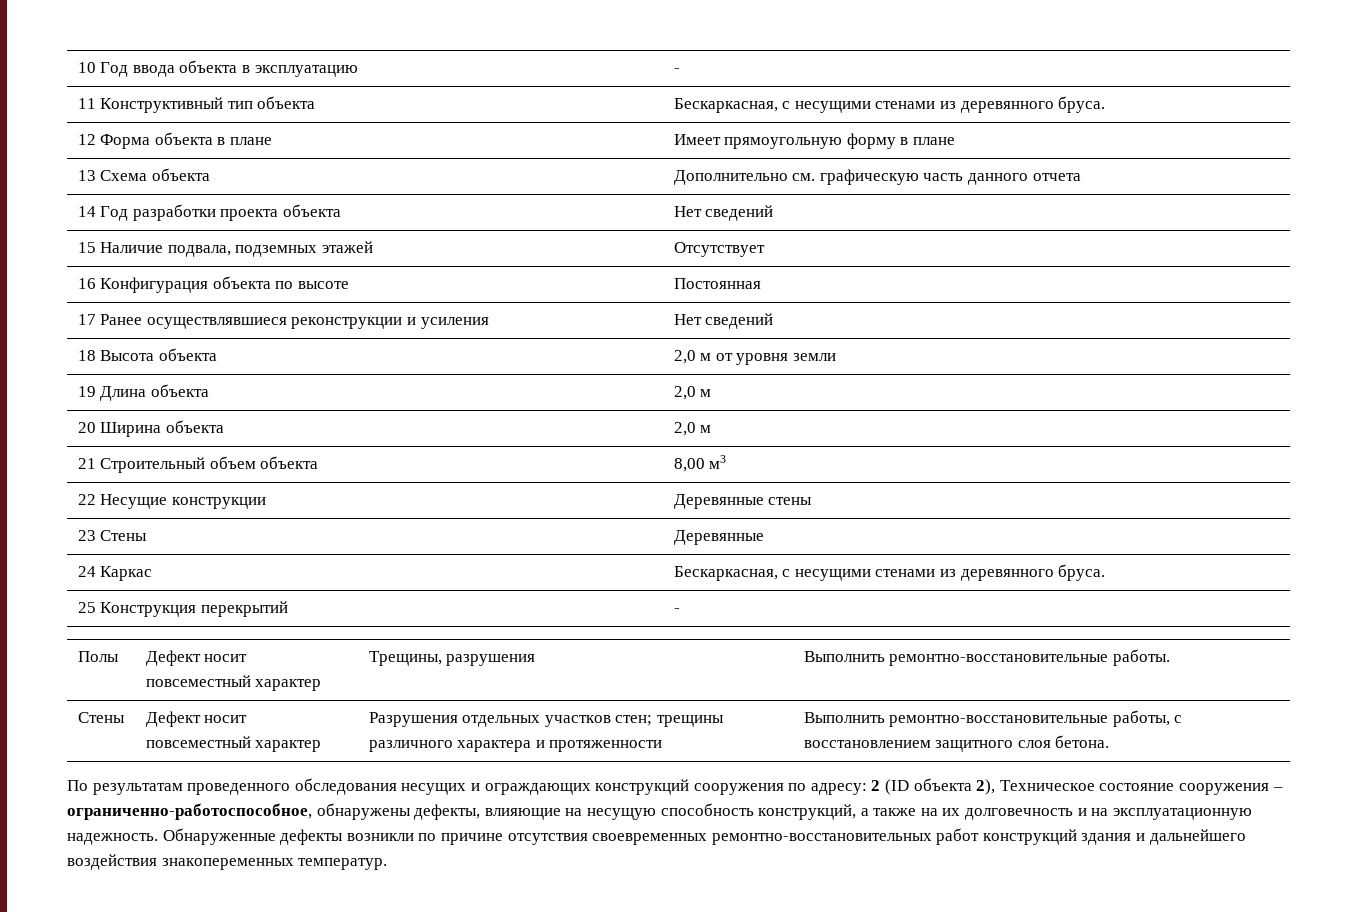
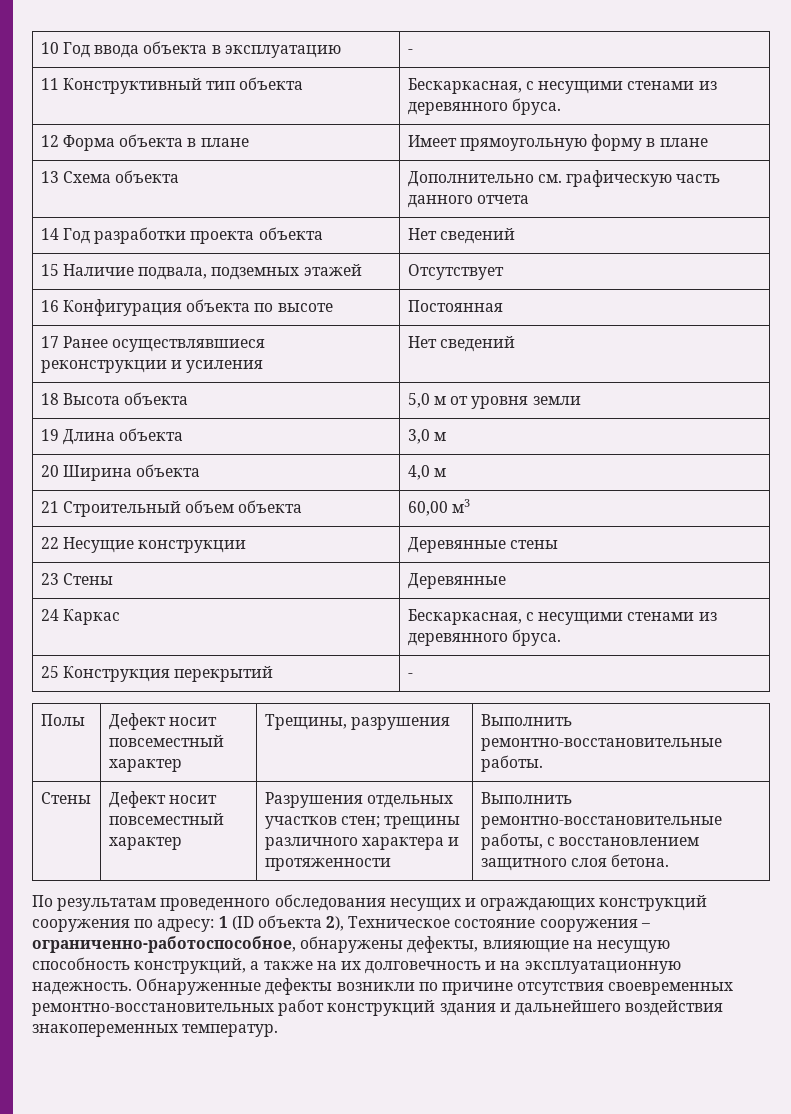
- 18 Высота объекта | 2,0 м от уровня земли
+ 18 Высота объекта | 5,0 м от уровня земли
- 19 Длина объекта | 2,0 м
+ 19 Длина объекта | 3,0 м
- 20 Ширина объекта | 2,0 м
+ 20 Ширина объекта | 4,0 м
- 21 Строительный объем объекта | 8,00 м3
+ 21 Строительный объем объекта | 60,00 м3
- По результатам проведенного обследования несущих и ограждающих конструкций сооружения по адресу: 2 (ID объекта 2), Техническое состояние сооружения – ограниченно-работоспособное, обнаружены дефекты, влияющие на несущую способность конструкций, а также на их долговечность и на эксплуатационную надежность.
+ По результатам проведенного обследования несущих и ограждающих конструкций сооружения по адресу: 1 (ID объекта 2), Техническое состояние сооружения – ограниченно-работоспособное, обнаружены дефекты, влияющие на несущую способность конструкций, а также на их долговечность и на эксплуатационную надежность.

